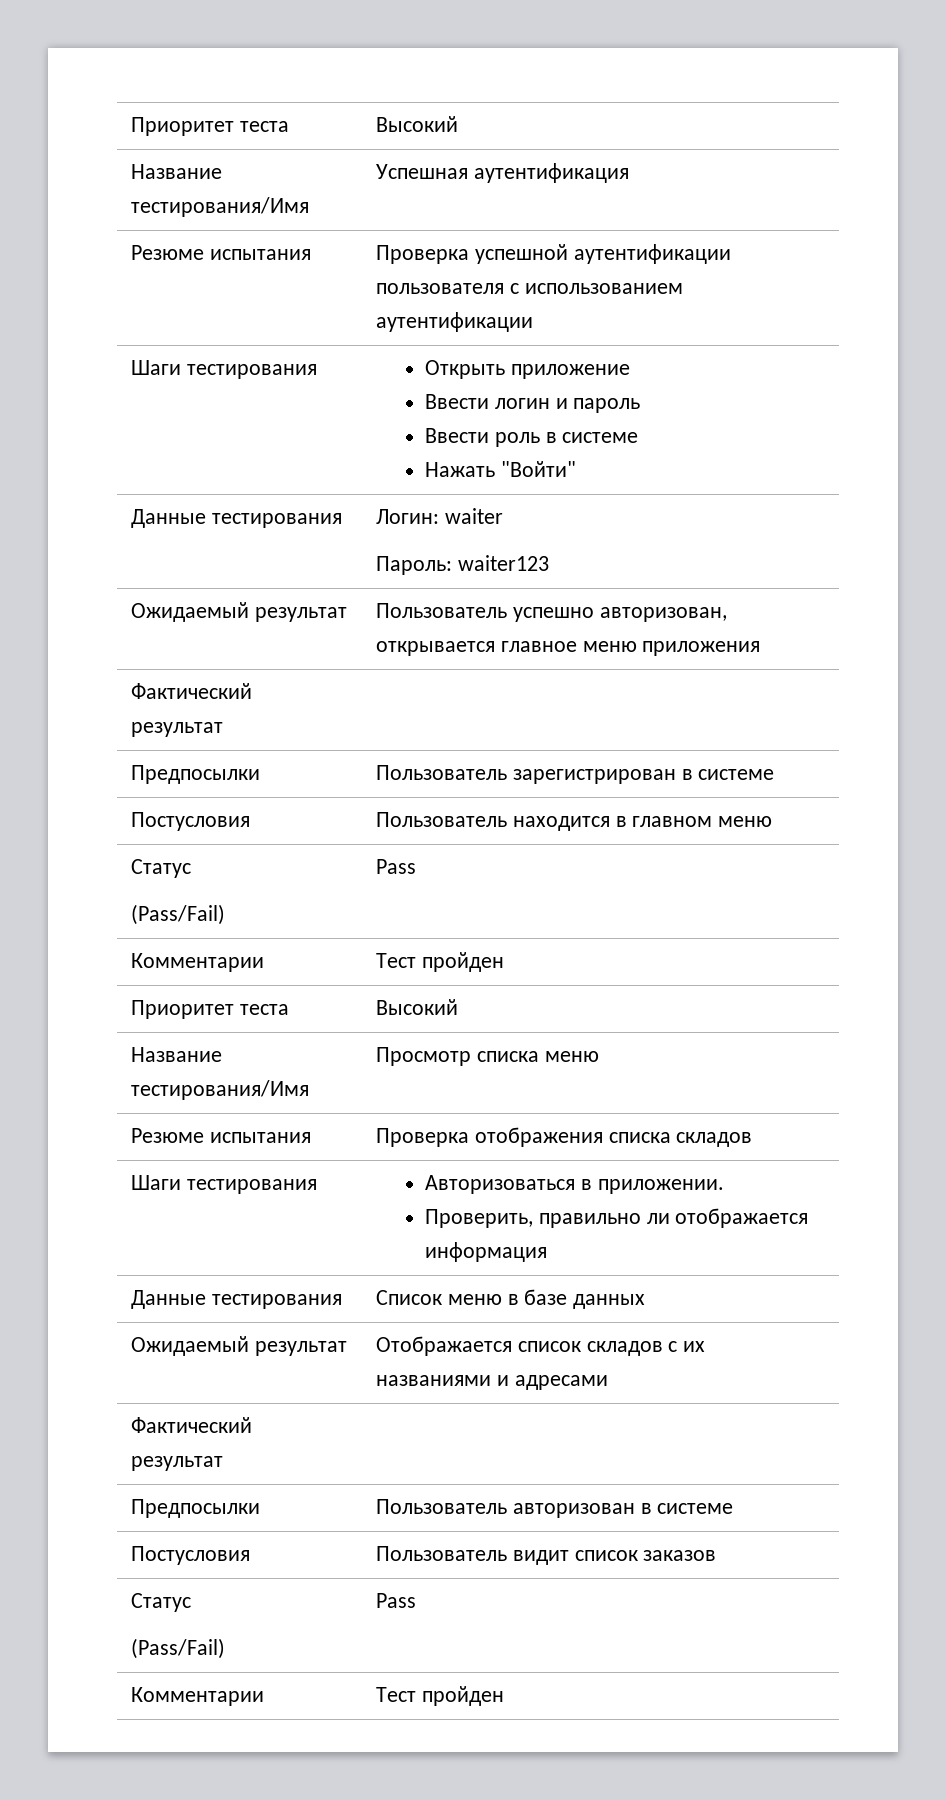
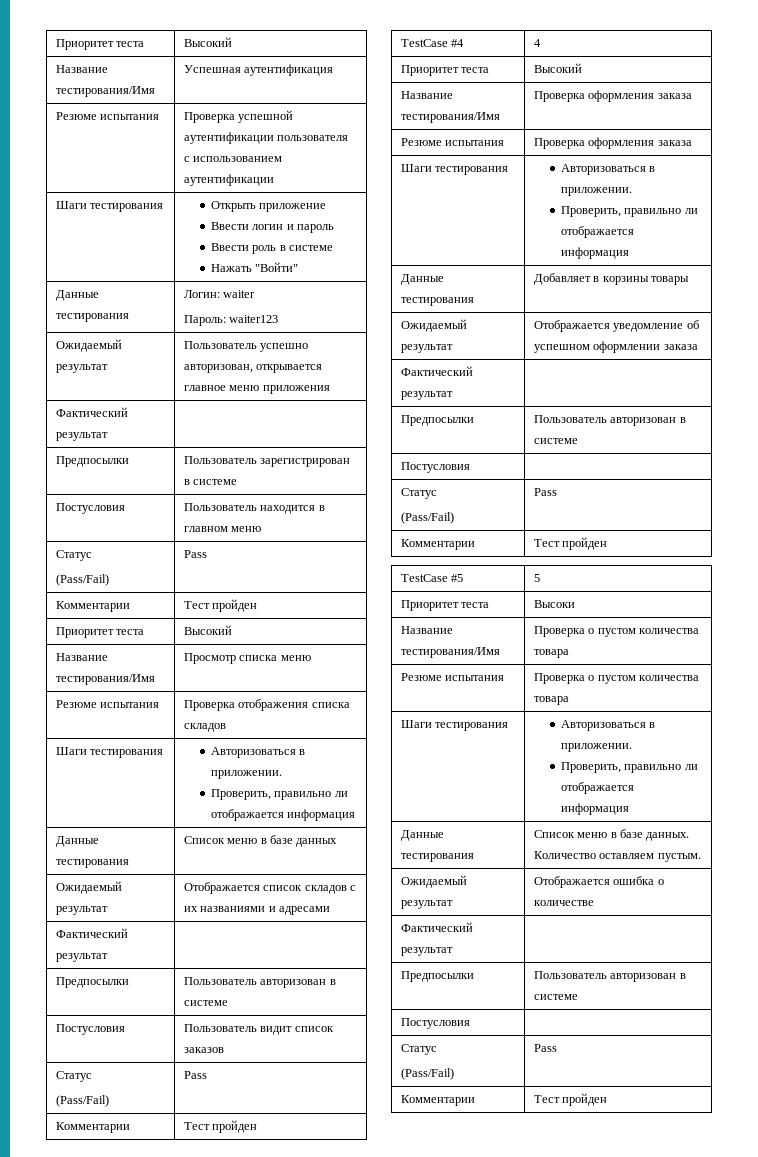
+ TestCase #4 | 4
+ Приоритет теста | Высокий
+ Название тестирования/Имя | Проверка оформления заказа
+ Резюме испытания | Проверка оформления заказа
+ Шаги тестирования | Авторизоваться в приложении.
+ Проверить, правильно ли отображается информация
+ Данные тестирования | Добавляет в корзины товары
+ Ожидаемый результат | Отображается уведомление об успешном оформлении заказа
+ Фактический результат |
+ Предпосылки | Пользователь авторизован в системе
+ Постусловия |
+ Статус
+ (Pass/Fail) | Pass
+ Комментарии | Тест пройден
+ TestCase #5 | 5
+ Приоритет теста | Высоки
+ Название тестирования/Имя | Проверка о пустом количества товара
+ Резюме испытания | Проверка о пустом количества товара
+ Шаги тестирования | Авторизоваться в приложении.
+ Проверить, правильно ли отображается информация
+ Данные тестирования | Список меню в базе данных. Количество оставляем пустым.
+ Ожидаемый результат | Отображается ошибка о количестве
+ Фактический результат |
+ Предпосылки | Пользователь авторизован в системе
+ Постусловия |
+ Статус
+ (Pass/Fail) | Pass
+ Комментарии | Тест пройден

